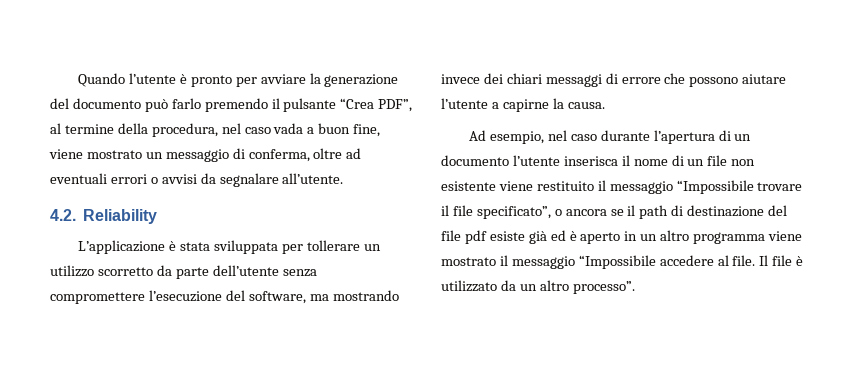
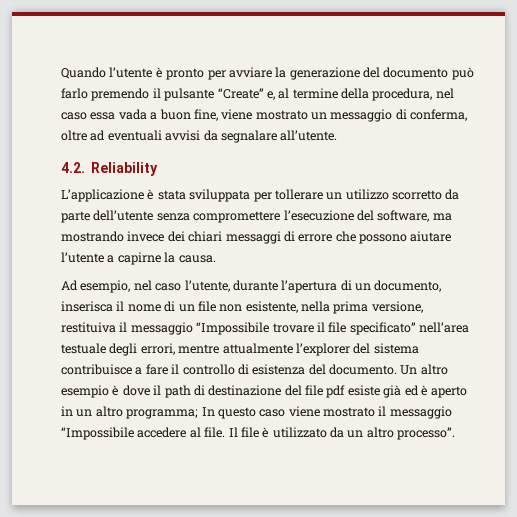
- Quando l’utente è pronto per avviare la generazione del documento può farlo premendo il pulsante “Crea PDF”, al termine della procedura, nel caso vada a buon fine, viene mostrato un messaggio di conferma, oltre ad eventuali errori o avvisi da segnalare all’utente.
+ Quando l’utente è pronto per avviare la generazione del documento può farlo premendo il pulsante “Create” e, al termine della procedura, nel caso essa vada a buon fine, viene mostrato un messaggio di conferma, oltre ad eventuali avvisi da segnalare all’utente.
- Ad esempio, nel caso durante l’apertura di un documento l’utente inserisca il nome di un file non esistente viene restituito il messaggio “Impossibile trovare il file specificato”, o ancora se il path di destinazione del file pdf esiste già ed è aperto in un altro programma viene mostrato il messaggio “Impossibile accedere al file.
+ Ad esempio, nel caso l’utente, durante l’apertura di un documento, inserisca il nome di un file non esistente, nella prima versione, restituiva il messaggio “Impossibile trovare il file specificato” nell’area testuale degli errori, mentre attualmente l’explorer del sistema contribuisce a fare il controllo di esistenza del documento. Un altro esempio è dove il path di destinazione del file pdf esiste già ed è aperto in un altro programma; In questo caso viene mostrato il messaggio “Impossibile accedere al file.

